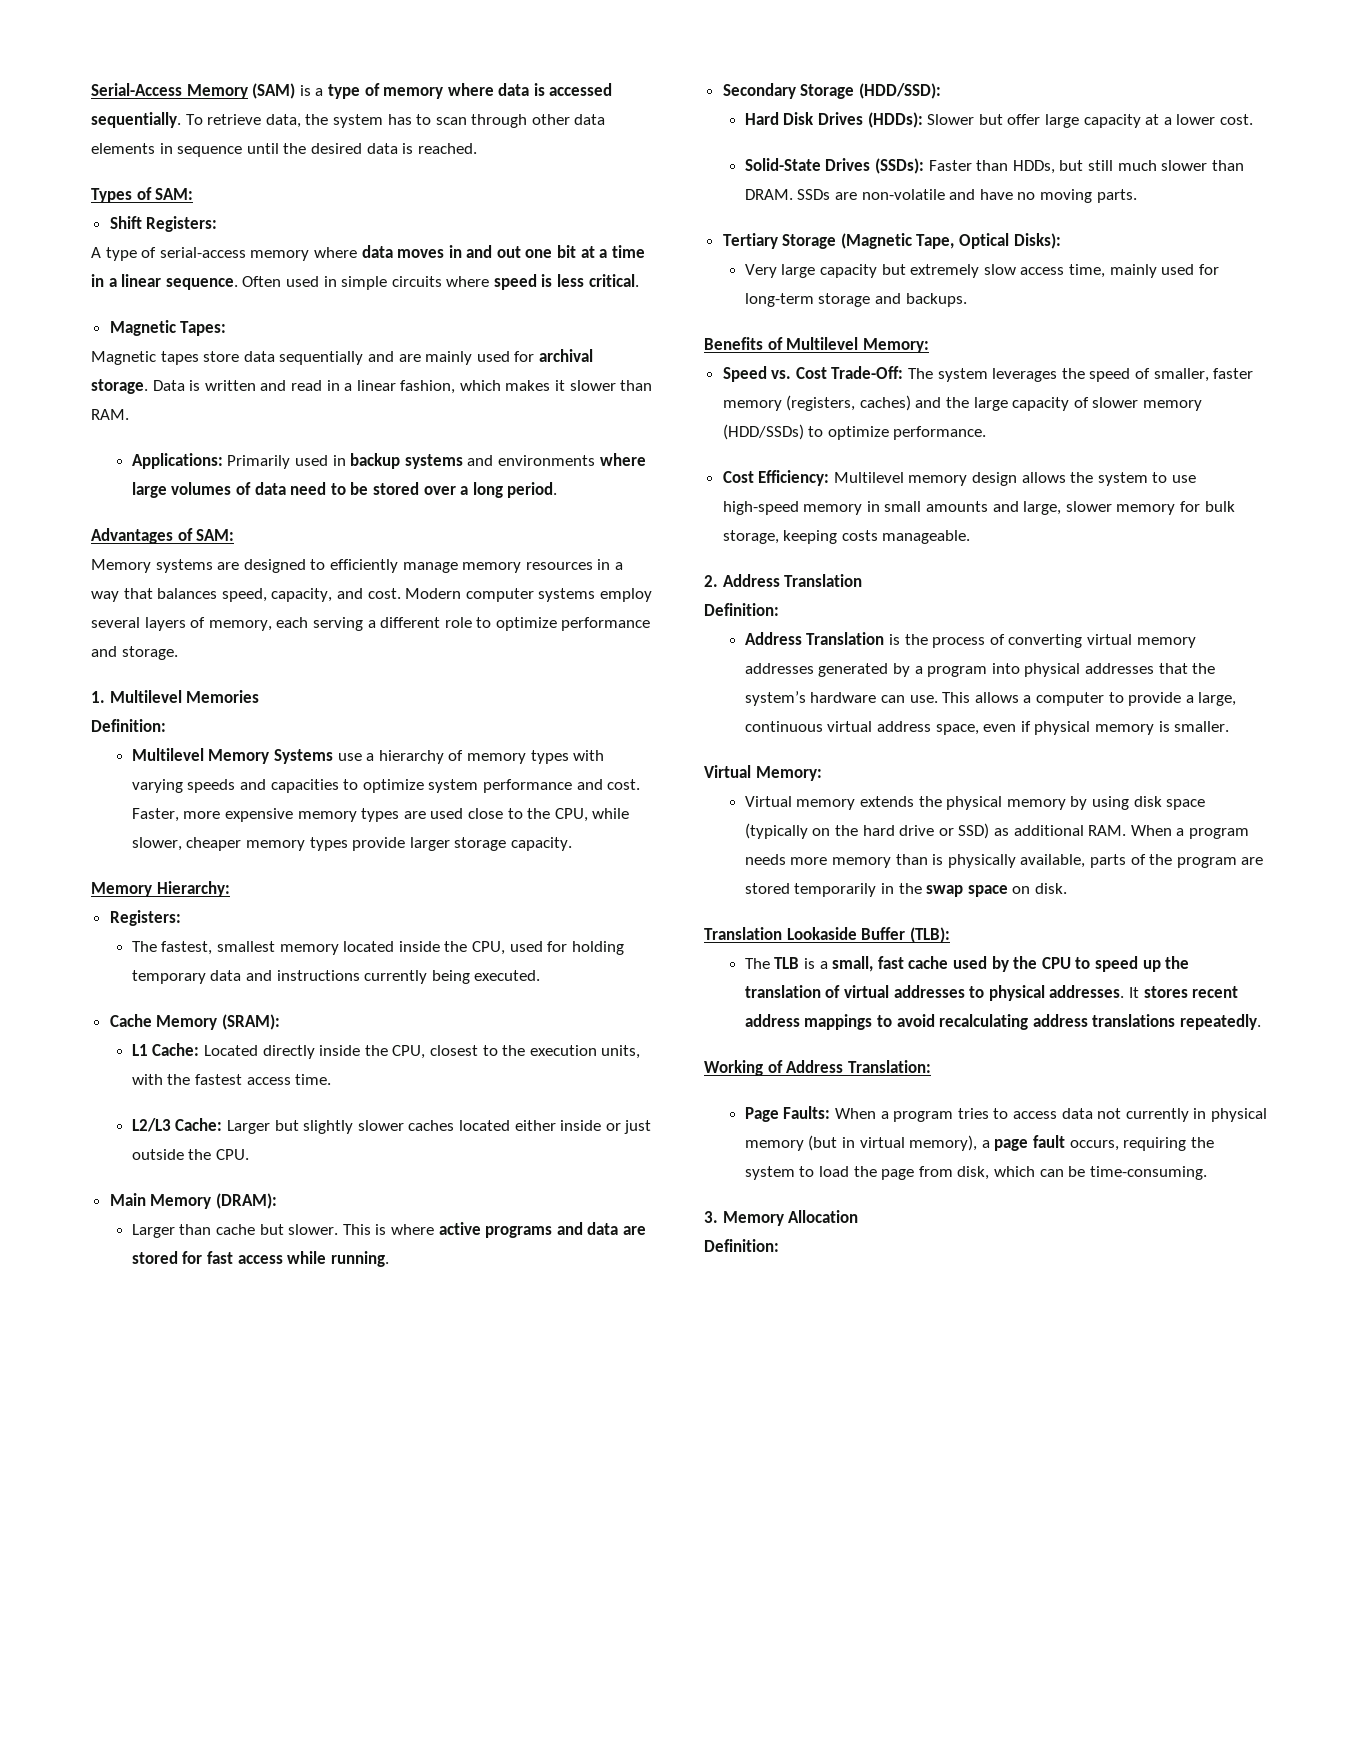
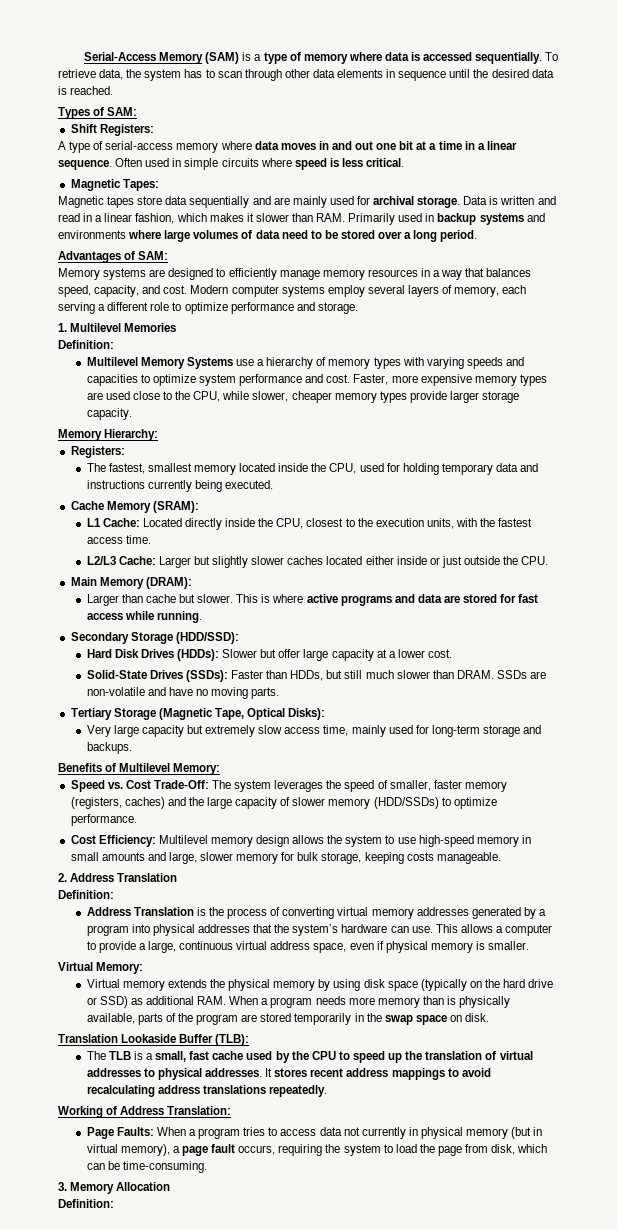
- Data is written and read in a linear fashion, which makes it slower than RAM.
- Applications: Primarily used in backup systems and environments where large volumes of data need to be stored over a long period.
+ Data is written and read in a linear fashion, which makes it slower than RAM. Primarily used in backup systems and environments where large volumes of data need to be stored over a long period.

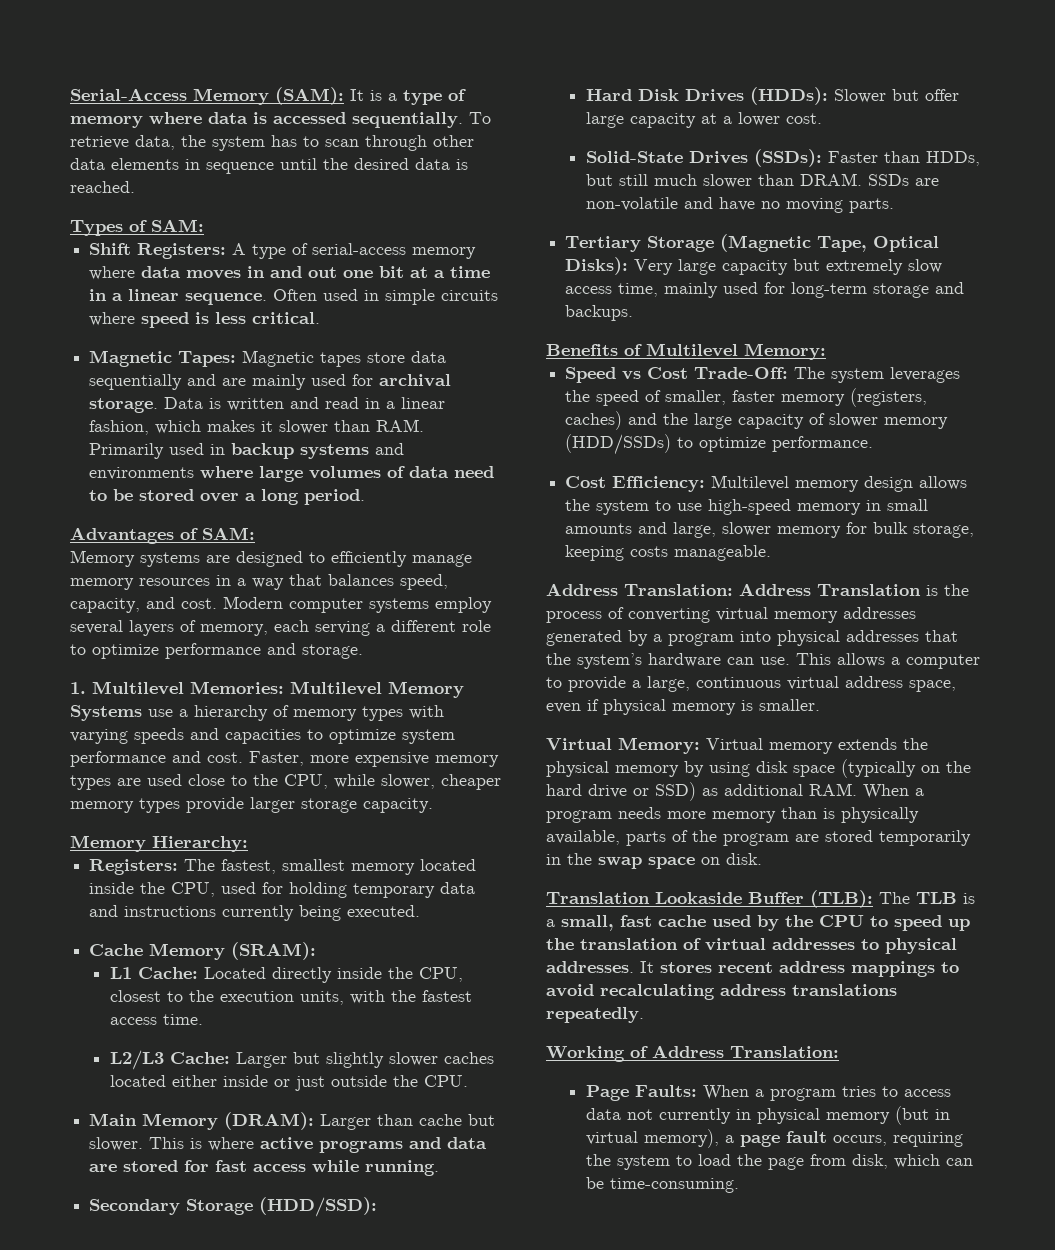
- Serial-Access Memory (SAM) is a type of memory where data is accessed sequentially.
+ Serial-Access Memory (SAM): It is a type of memory where data is accessed sequentially.
- Shift Registers:
- A type of serial-access memory where data moves in and out one bit at a time in a linear sequence.
+ Shift Registers: A type of serial-access memory where data moves in and out one bit at a time in a linear sequence.
- Magnetic Tapes:
- Magnetic tapes store data sequentially and are mainly used for archival storage.
+ Magnetic Tapes: Magnetic tapes store data sequentially and are mainly used for archival storage.
- 1. Multilevel Memories
- Definition:
- Multilevel Memory Systems use a hierarchy of memory types with varying speeds and capacities to optimize system performance and cost.
+ 1. Multilevel Memories: Multilevel Memory Systems use a hierarchy of memory types with varying speeds and capacities to optimize system performance and cost.
  Memory Hierarchy:
- Registers:
- The fastest, smallest memory located inside the CPU, used for holding temporary data and instructions currently being executed.
+ Registers: The fastest, smallest memory located inside the CPU, used for holding temporary data and instructions currently being executed.
- Main Memory (DRAM):
- Larger than cache but slower.
+ Main Memory (DRAM): Larger than cache but slower.
- Tertiary Storage (Magnetic Tape, Optical Disks):
- Very large capacity but extremely slow access time, mainly used for long-term storage and backups.
+ Tertiary Storage (Magnetic Tape, Optical Disks): Very large capacity but extremely slow access time, mainly used for long-term storage and backups.
- Speed vs. Cost Trade-Off: The system leverages the speed of smaller, faster memory (registers, caches) and the large capacity of slower memory (HDD/SSDs) to optimize performance.
+ Speed vs Cost Trade-Off: The system leverages the speed of smaller, faster memory (registers, caches) and the large capacity of slower memory (HDD/SSDs) to optimize performance.
- 2. Address Translation
- Definition:
- Address Translation is the process of converting virtual memory addresses generated by a program into physical addresses that the system’s hardware can use.
+ Address Translation: Address Translation is the process of converting virtual memory addresses generated by a program into physical addresses that the system’s hardware can use.
- Virtual Memory:
- Virtual memory extends the physical memory by using disk space (typically on the hard drive or SSD) as additional RAM. When a program needs more memory than is physically available, parts of the program are stored temporarily in the swap space on disk.
+ Virtual Memory: Virtual memory extends the physical memory by using disk space (typically on the hard drive or SSD) as additional RAM. When a program needs more memory than is physically available, parts of the program are stored temporarily in the swap space on disk.
- Translation Lookaside Buffer (TLB):
- The TLB is a small, fast cache used by the CPU to speed up the translation of virtual addresses to physical addresses.
+ Translation Lookaside Buffer (TLB): The TLB is a small, fast cache used by the CPU to speed up the translation of virtual addresses to physical addresses.
- 3. Memory Allocation
- Definition:

